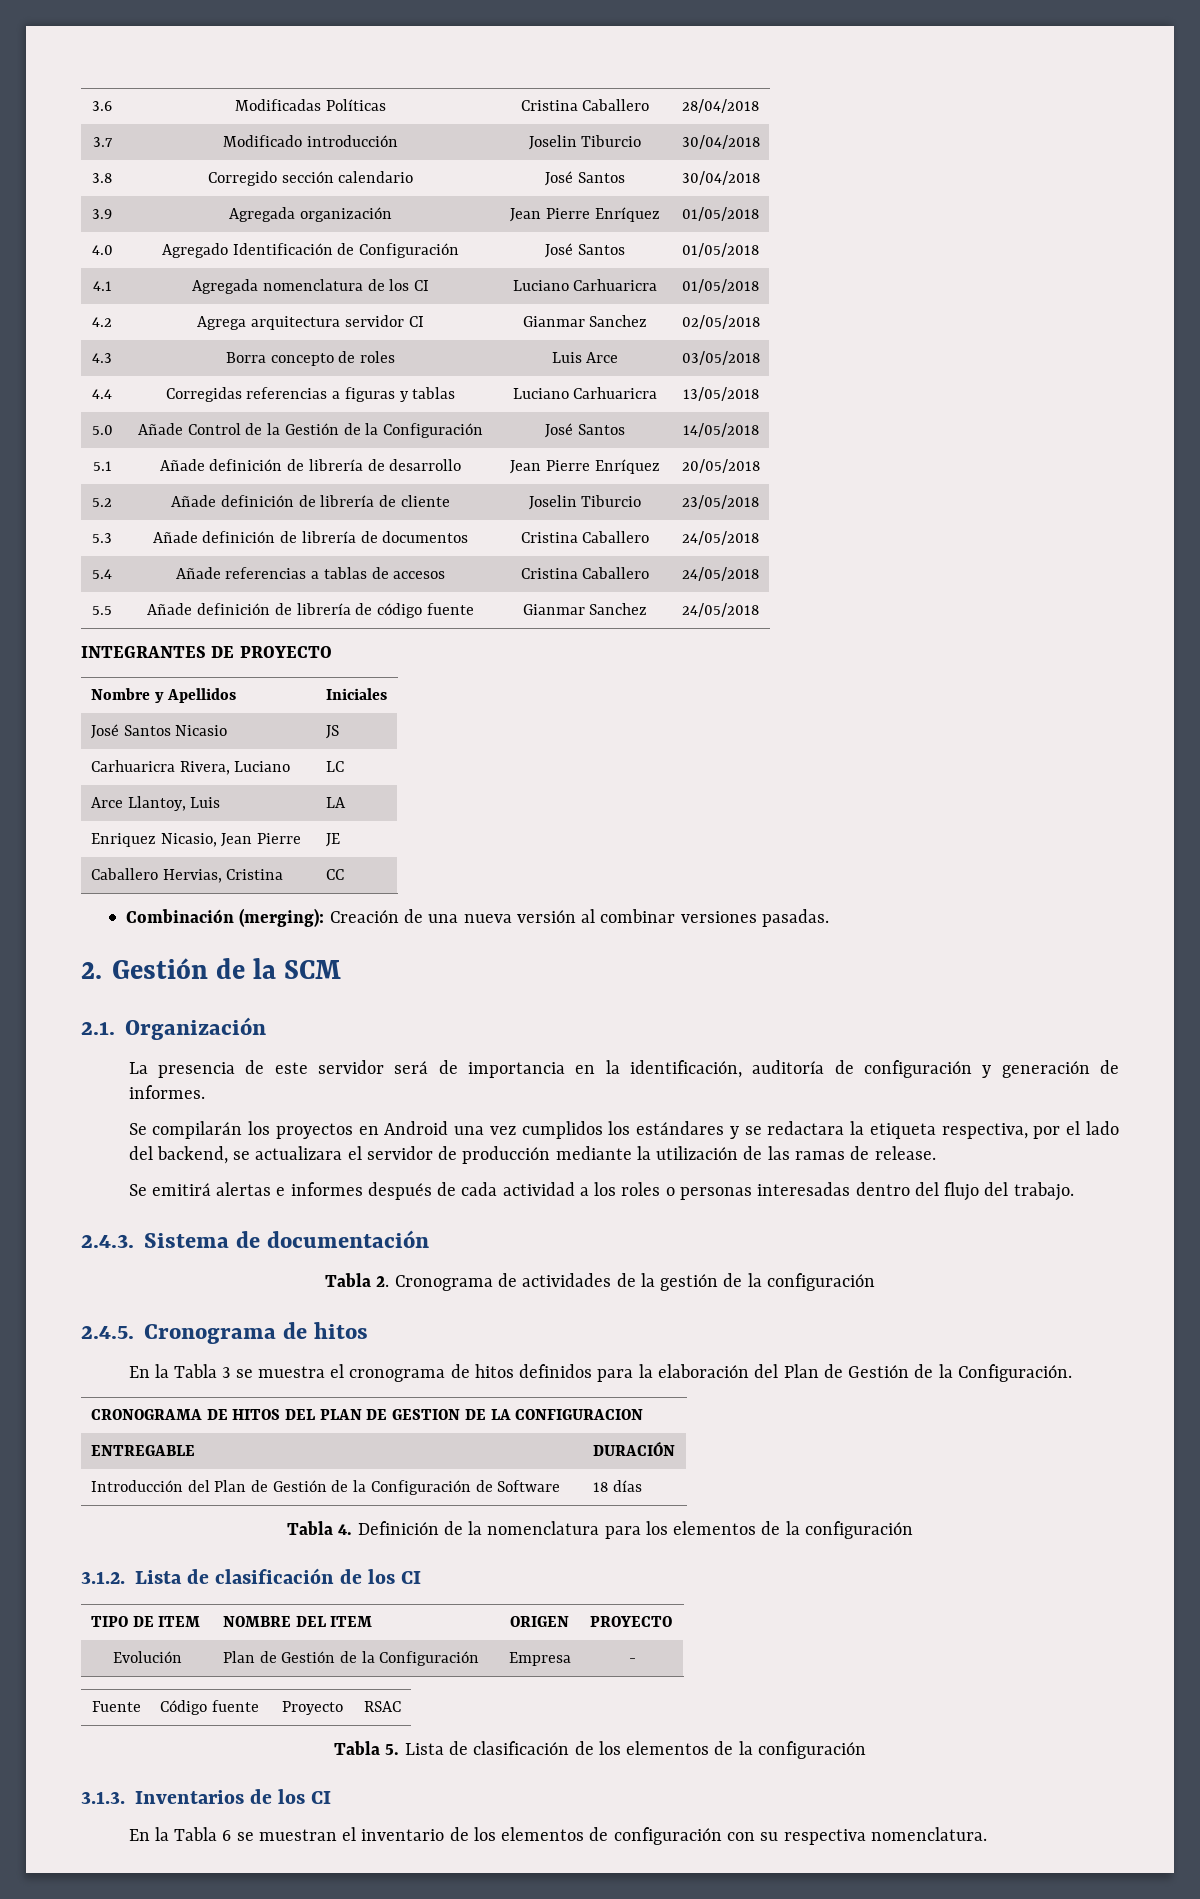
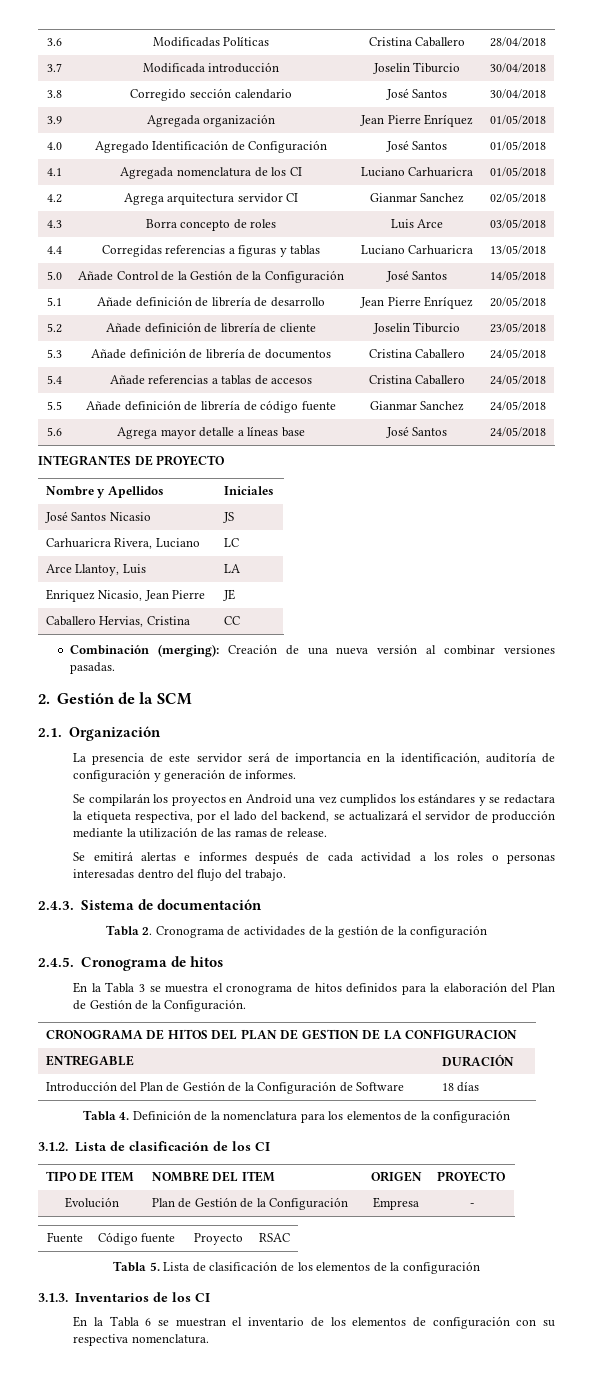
- 3.7 | Modificado introducción | Joselin Tiburcio | 30/04/2018
+ 3.7 | Modificada introducción | Joselin Tiburcio | 30/04/2018
+ 5.6 | Agrega mayor detalle a líneas base | José Santos | 24/05/2018
- Se compilarán los proyectos en Android una vez cumplidos los estándares y se redactara la etiqueta respectiva, por el lado del backend, se actualizara el servidor de producción mediante la utilización de las ramas de release.
+ Se compilarán los proyectos en Android una vez cumplidos los estándares y se redactara la etiqueta respectiva, por el lado del backend, se actualizará el servidor de producción mediante la utilización de las ramas de release.

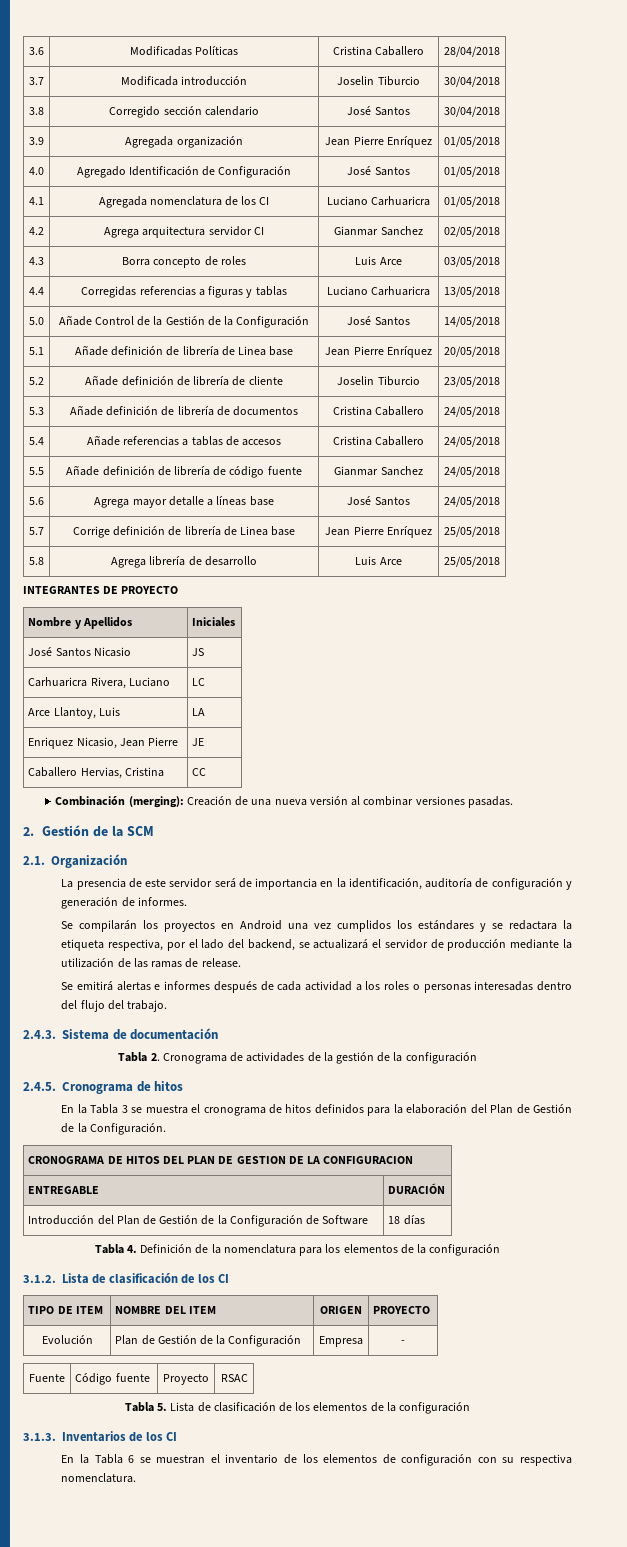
- 5.1 | Añade definición de librería de desarrollo | Jean Pierre Enríquez | 20/05/2018
+ 5.1 | Añade definición de librería de Linea base | Jean Pierre Enríquez | 20/05/2018
+ 5.7 | Corrige definición de librería de Linea base | Jean Pierre Enríquez | 25/05/2018
+ 5.8 | Agrega librería de desarrollo | Luis Arce | 25/05/2018

